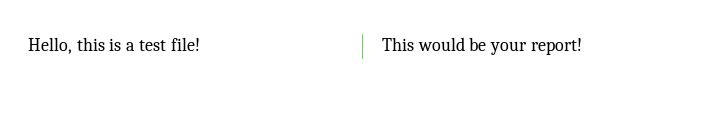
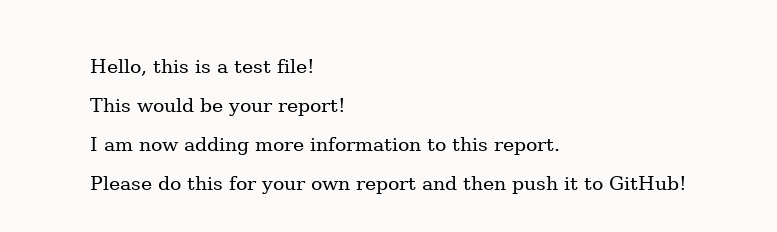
+ I am now adding more information to this report.
+ Please do this for your own report and then push it to GitHub!

